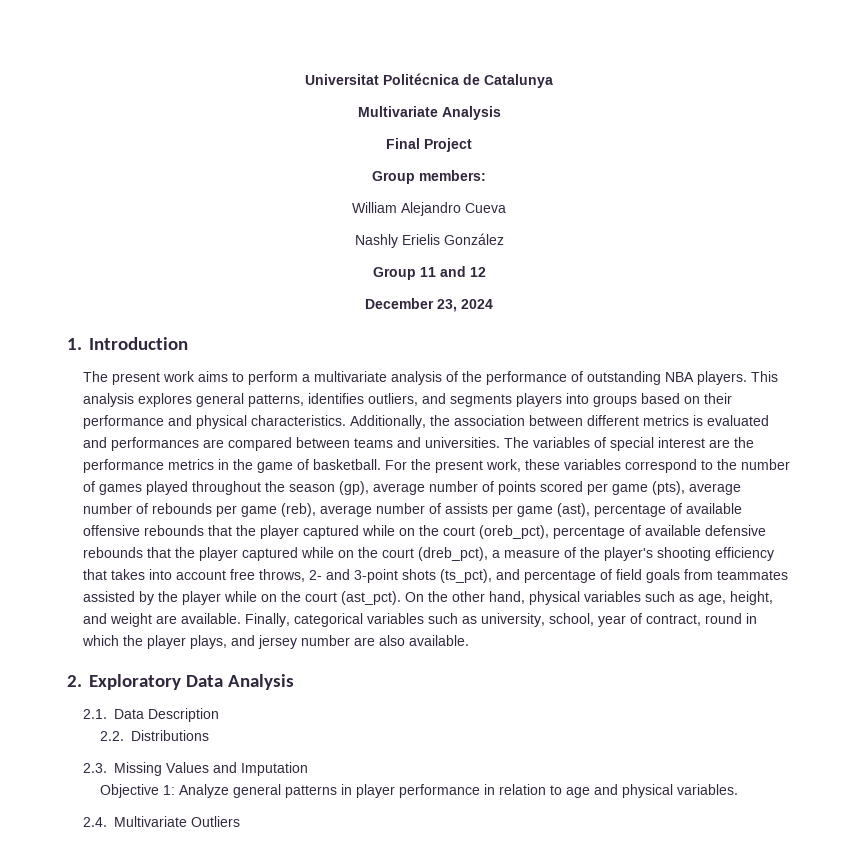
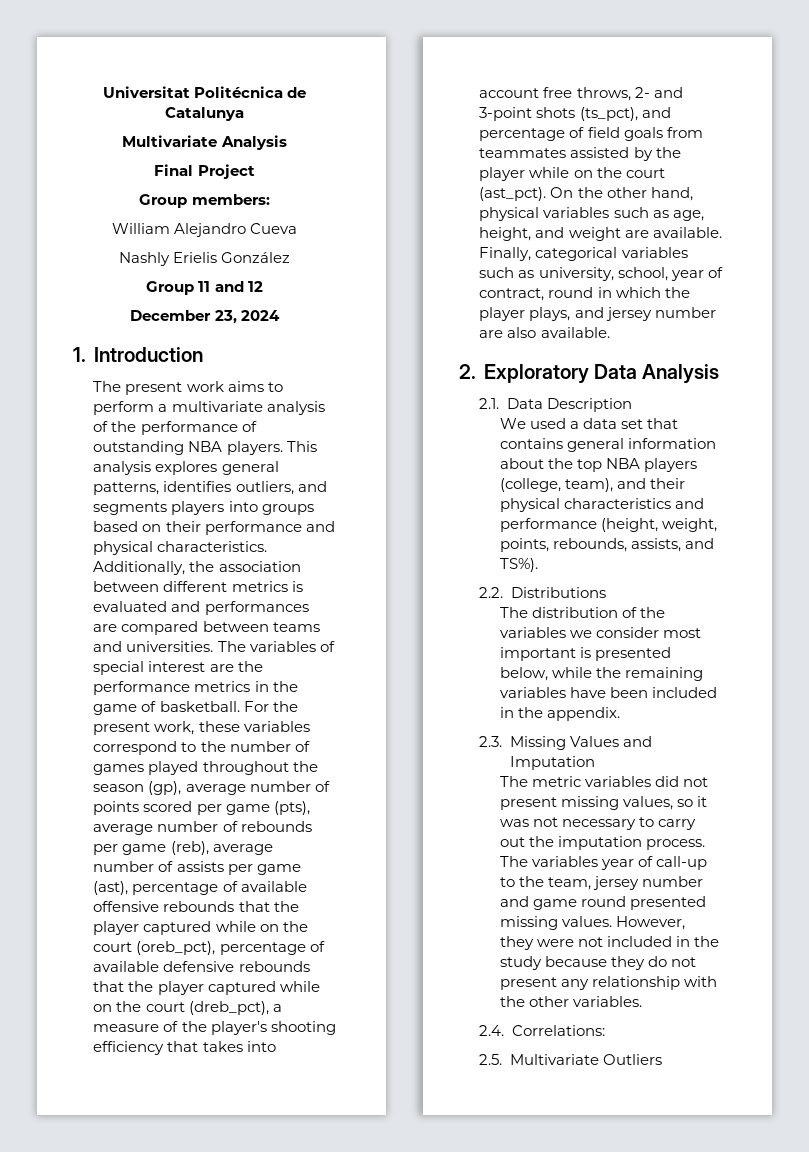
+ We used a data set that contains general information about the top NBA players (college, team), and their physical characteristics and performance (height, weight, points, rebounds, assists, and TS%).
  2.2. Distributions
+ The distribution of the variables we consider most important is presented below, while the remaining variables have been included in the appendix.
- Objective 1: Analyze general patterns in player performance in relation to age and physical variables.
- 2.4. Multivariate Outliers
+ The metric variables did not present missing values, so it was not necessary to carry out the imputation process. The variables year of call-up to the team, jersey number and game round presented missing values. However, they were not included in the study because they do not present any relationship with the other variables.
+ 2.4. Correlations:
+ 2.5. Multivariate Outliers

